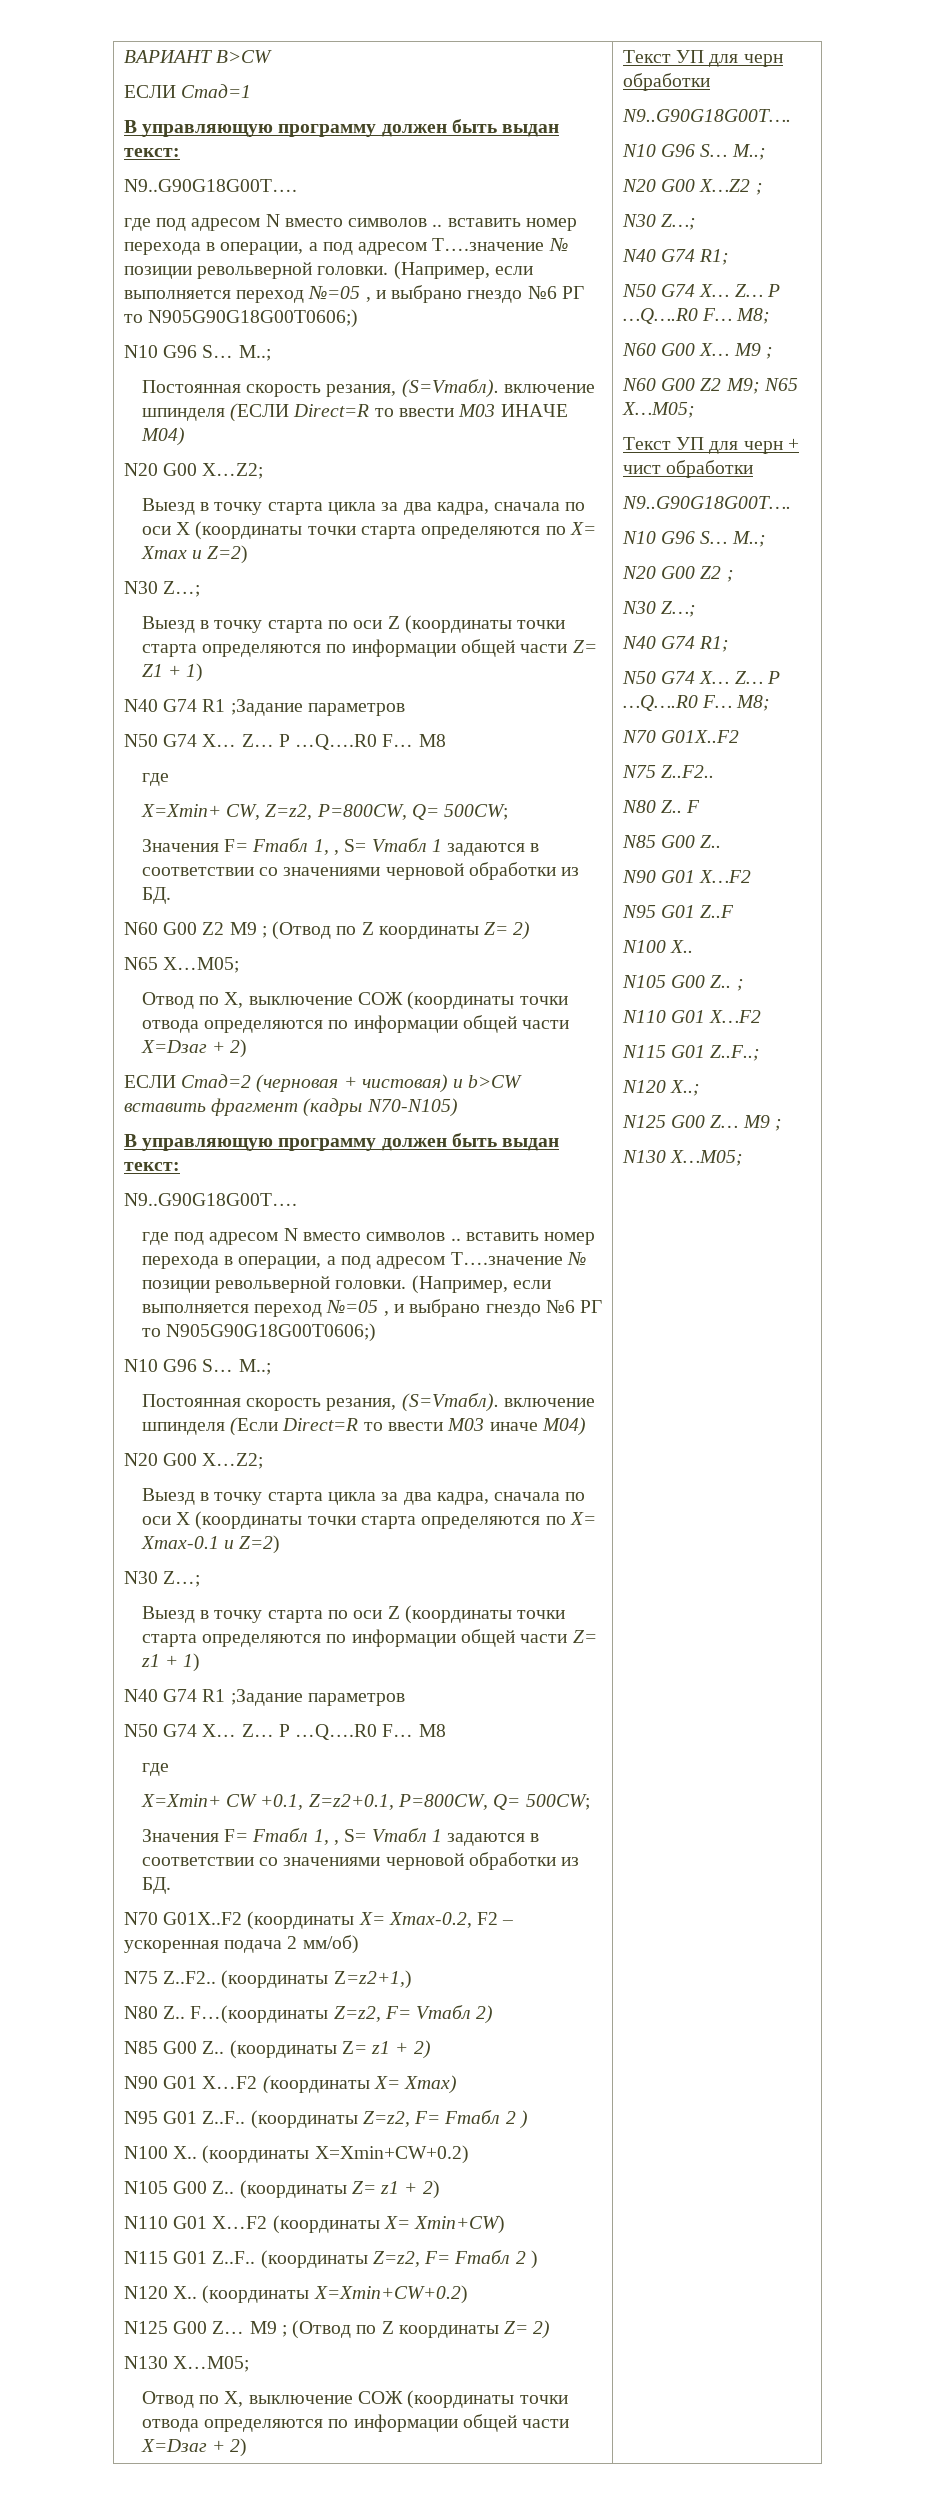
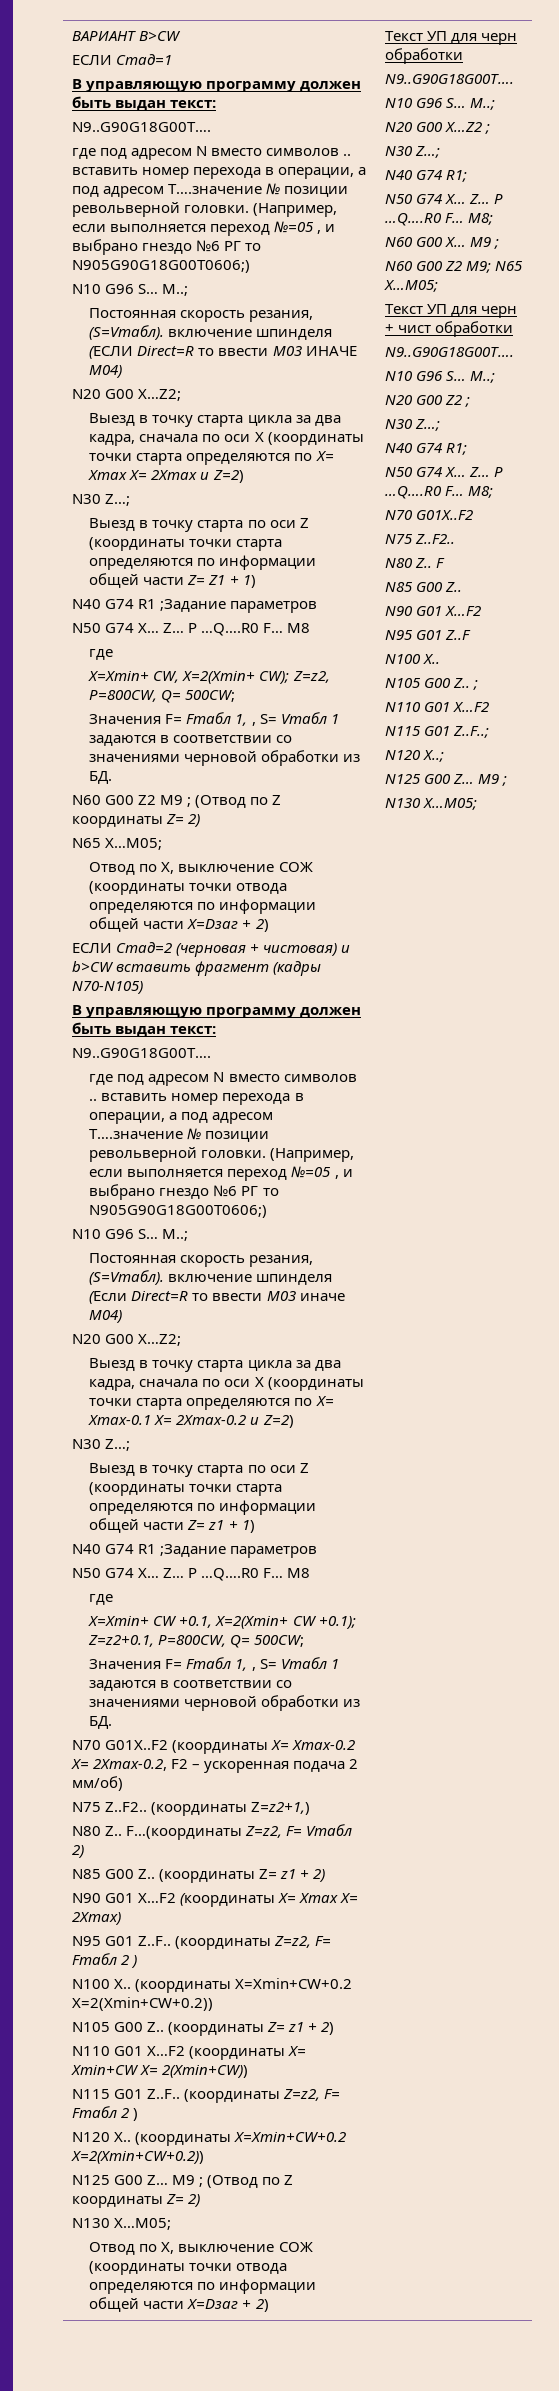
- Выезд в точку старта цикла за два кадра, сначала по оси X (координаты точки старта определяются по X= Xmax и Z=2)
+ Выезд в точку старта цикла за два кадра, сначала по оси X (координаты точки старта определяются по X= Xmax X= 2Xmax и Z=2)
- X=Xmin+ CW, Z=z2, P=800CW, Q= 500CW;
+ X=Xmin+ CW, X=2(Xmin+ CW); Z=z2, P=800CW, Q= 500CW;
- Выезд в точку старта цикла за два кадра, сначала по оси X (координаты точки старта определяются по X= Xmax-0.1 и Z=2)
+ Выезд в точку старта цикла за два кадра, сначала по оси X (координаты точки старта определяются по X= Xmax-0.1 X= 2Xmax-0.2 и Z=2)
- X=Xmin+ CW +0.1, Z=z2+0.1, P=800CW, Q= 500CW;
+ X=Xmin+ CW +0.1, X=2(Xmin+ CW +0.1); Z=z2+0.1, P=800CW, Q= 500CW;
- N70 G01X..F2 (координаты X= Xmax-0.2, F2 – ускоренная подача 2 мм/об)
+ N70 G01X..F2 (координаты X= Xmax-0.2 X= 2Xmax-0.2, F2 – ускоренная подача 2 мм/об)
- N90 G01 X…F2 (координаты X= Xmax)
+ N90 G01 X…F2 (координаты X= Xmax X= 2Xmax)
- N100 X.. (координаты X=Xmin+CW+0.2)
+ N100 X.. (координаты X=Xmin+CW+0.2 X=2(Xmin+CW+0.2))
- N110 G01 X…F2 (координаты X= Xmin+CW)
+ N110 G01 X…F2 (координаты X= Xmin+CW X= 2(Xmin+CW))
- N120 X.. (координаты X=Xmin+CW+0.2)
+ N120 X.. (координаты X=Xmin+CW+0.2 X=2(Xmin+CW+0.2))

